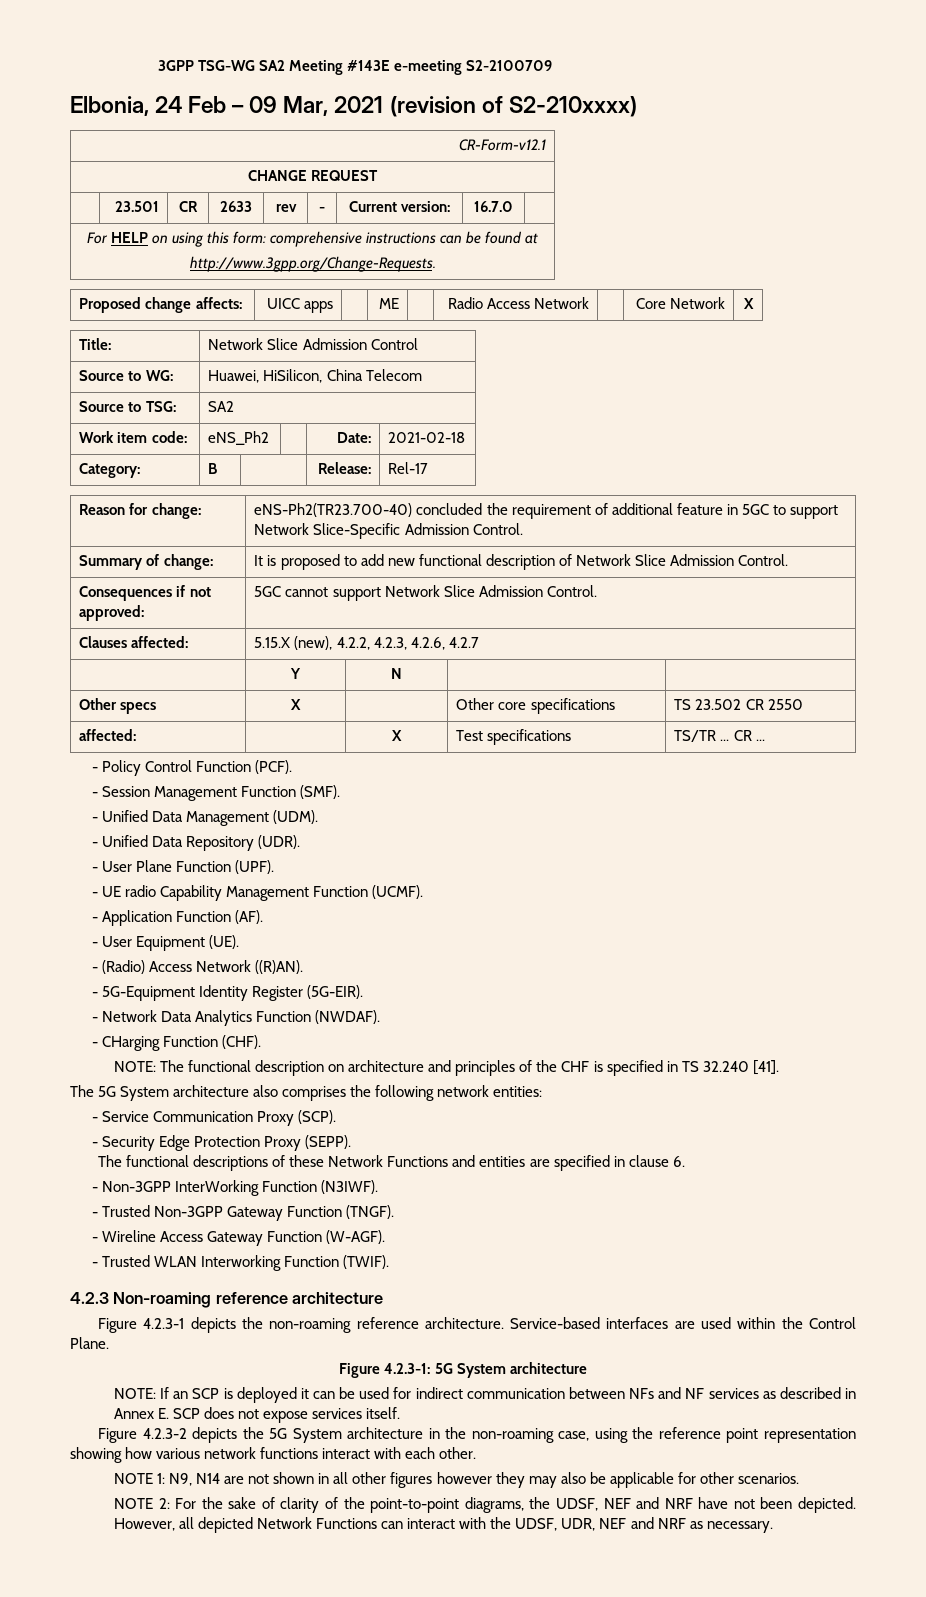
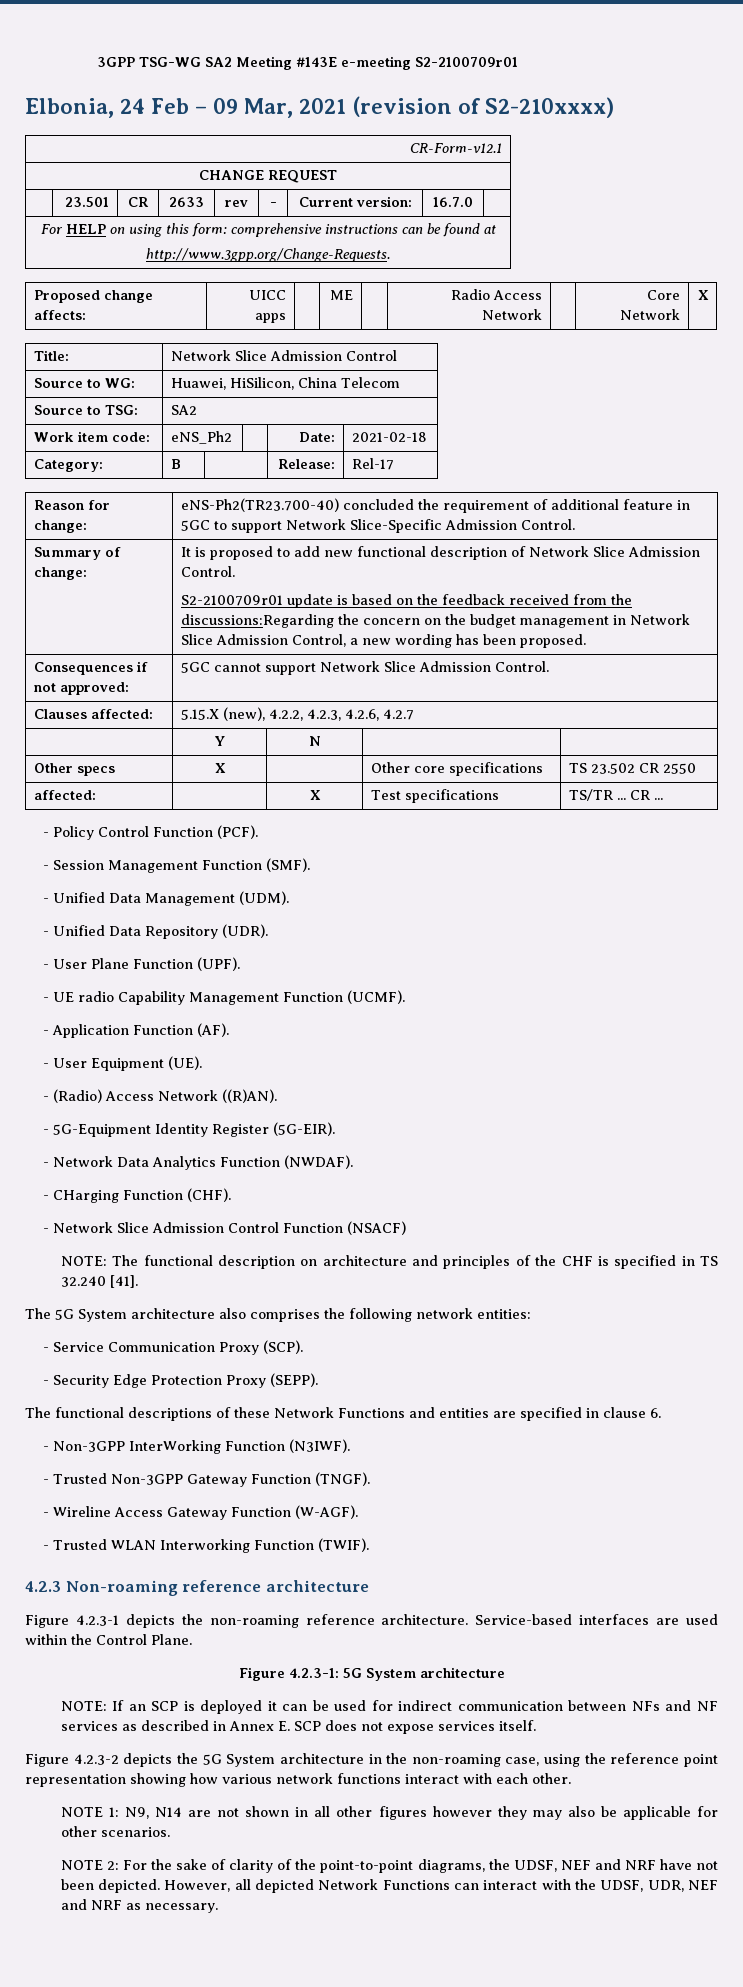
- 3GPP TSG-WG SA2 Meeting #143E e-meeting S2-2100709
+ 3GPP TSG-WG SA2 Meeting #143E e-meeting S2-2100709r01
+ S2-2100709r01 update is based on the feedback received from the discussions:Regarding the concern on the budget management in Network Slice Admission Control, a new wording has been proposed.
+ - Network Slice Admission Control Function (NSACF)

